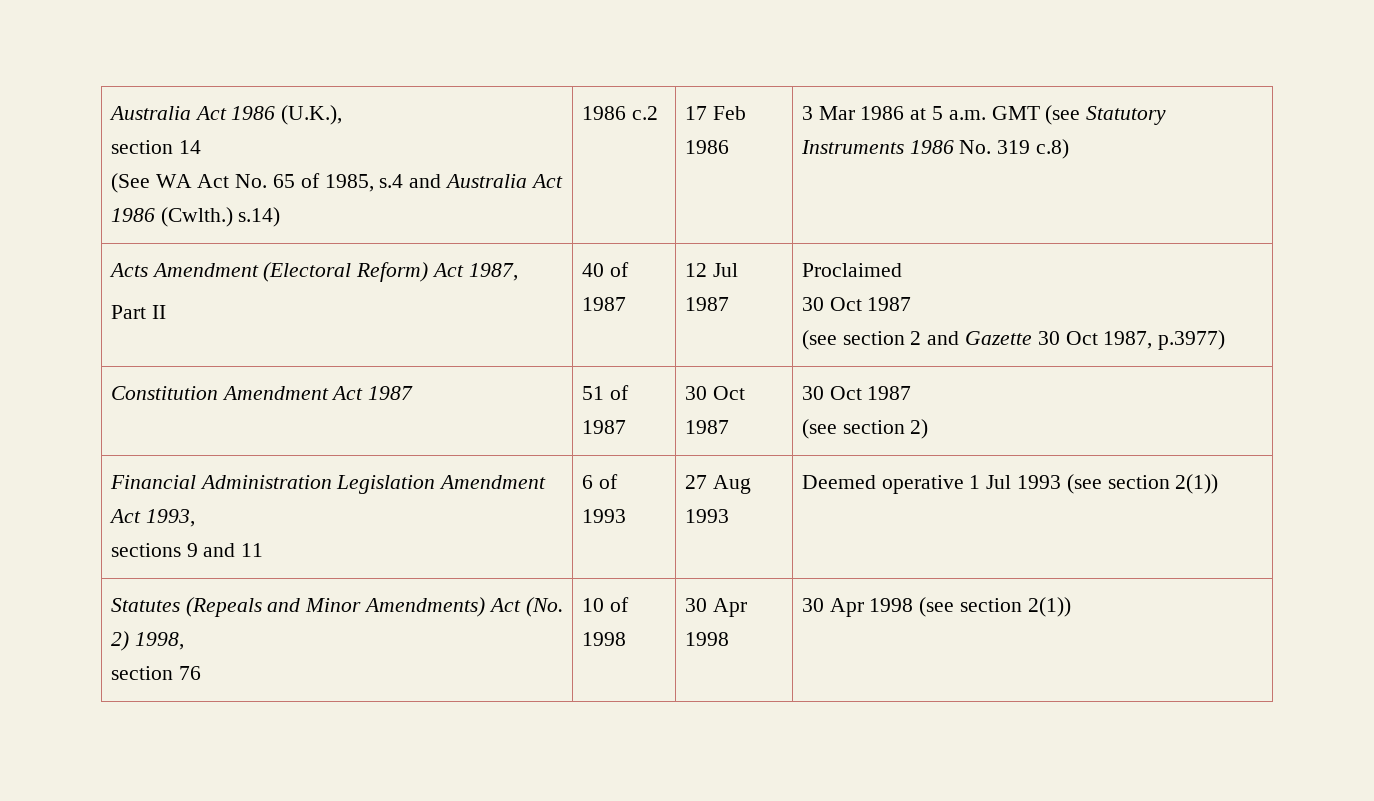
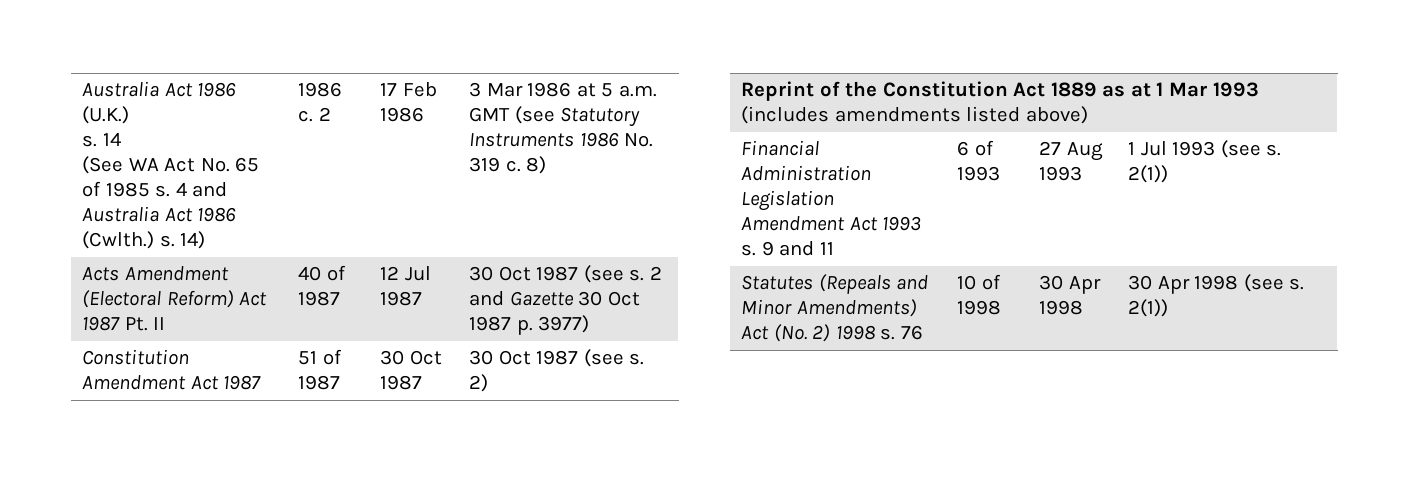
- Australia Act 1986 (U.K.),
- section 14
+ Australia Act 1986 (U.K.)
+ s. 14
- (See WA Act No. 65 of 1985, s.4 and Australia Act 1986 (Cwlth.) s.14) | 1986 c.2
+ (See WA Act No. 65 of 1985 s. 4 and Australia Act 1986 (Cwlth.) s. 14) | 1986 c. 2
- 3 Mar 1986 at 5 a.m. GMT (see Statutory Instruments 1986 No. 319 c.8)
+ 3 Mar 1986 at 5 a.m. GMT (see Statutory Instruments 1986 No. 319 c. 8)
- Acts Amendment (Electoral Reform) Act 1987,
- Part II | 40 of 1987 | 12 Jul 1987 | Proclaimed
- 30 Oct 1987
- (see section 2 and Gazette 30 Oct 1987, p.3977)
+ Acts Amendment (Electoral Reform) Act 1987 Pt. II | 40 of 1987 | 12 Jul 1987 | 30 Oct 1987 (see s. 2 and Gazette 30 Oct 1987 p. 3977)
- Constitution Amendment Act 1987 | 51 of 1987 | 30 Oct 1987 | 30 Oct 1987
- (see section 2)
+ Constitution Amendment Act 1987 | 51 of 1987 | 30 Oct 1987 | 30 Oct 1987 (see s. 2)
+ Reprint of the Constitution Act 1889 as at 1 Mar 1993 (includes amendments listed above)
- Financial Administration Legislation Amendment Act 1993,
- sections 9 and 11 | 6 of 1993 | 27 Aug 1993 | Deemed operative 1 Jul 1993 (see section 2(1))
+ Financial Administration Legislation Amendment Act 1993 s. 9 and 11 | 6 of 1993 | 27 Aug 1993 | 1 Jul 1993 (see s. 2(1))
- Statutes (Repeals and Minor Amendments) Act (No. 2) 1998,
- section 76 | 10 of 1998 | 30 Apr 1998 | 30 Apr 1998 (see section 2(1))
+ Statutes (Repeals and Minor Amendments) Act (No. 2) 1998 s. 76 | 10 of 1998 | 30 Apr 1998 | 30 Apr 1998 (see s. 2(1))

